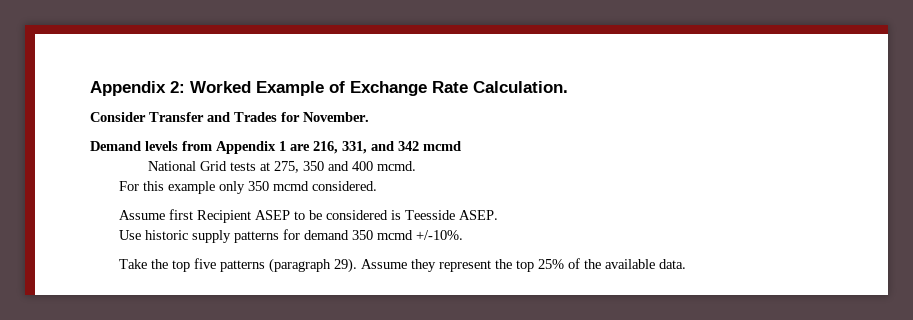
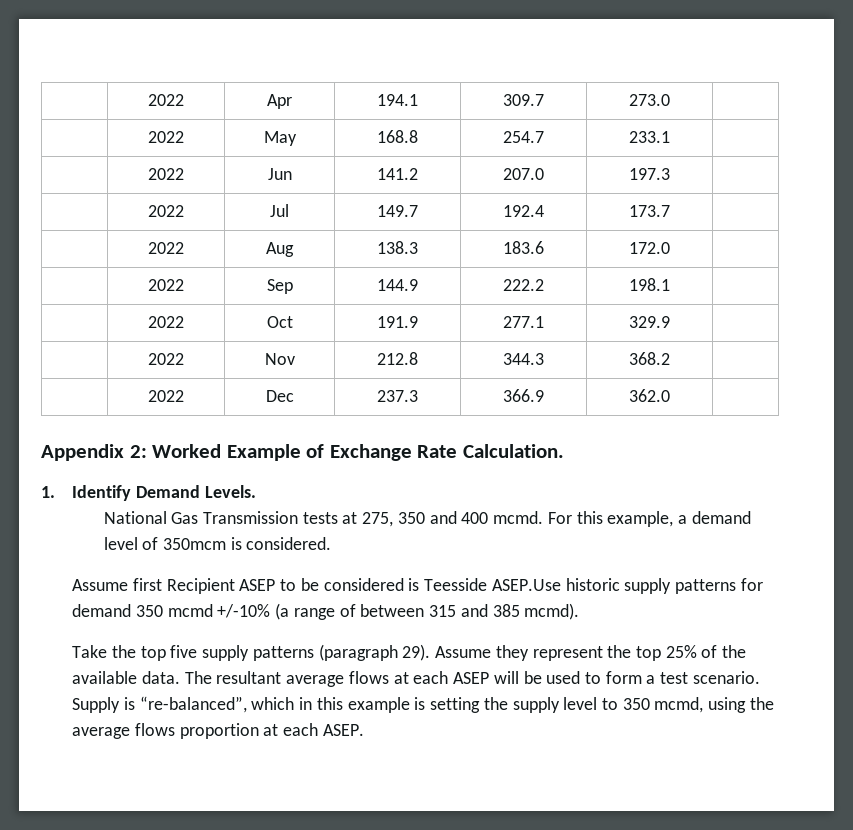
+ | 2022 | Apr | 194.1 | 309.7 | 273.0 |
+ | 2022 | May | 168.8 | 254.7 | 233.1 |
+ | 2022 | Jun | 141.2 | 207.0 | 197.3 |
+ | 2022 | Jul | 149.7 | 192.4 | 173.7 |
+ | 2022 | Aug | 138.3 | 183.6 | 172.0 |
+ | 2022 | Sep | 144.9 | 222.2 | 198.1 |
+ | 2022 | Oct | 191.9 | 277.1 | 329.9 |
+ | 2022 | Nov | 212.8 | 344.3 | 368.2 |
+ | 2022 | Dec | 237.3 | 366.9 | 362.0 |
- Consider Transfer and Trades for November.
- Demand levels from Appendix 1 are 216, 331, and 342 mcmd
+ 1. Identify Demand Levels.
- National Grid tests at 275, 350 and 400 mcmd.
- For this example only 350 mcmd considered.
+ National Gas Transmission tests at 275, 350 and 400 mcmd. For this example, a demand level of 350mcm is considered.
- Assume first Recipient ASEP to be considered is Teesside ASEP.
- Use historic supply patterns for demand 350 mcmd +/-10%.
+ Assume first Recipient ASEP to be considered is Teesside ASEP.Use historic supply patterns for demand 350 mcmd +/-10% (a range of between 315 and 385 mcmd).
- Take the top five patterns (paragraph 29).
+ Take the top five supply patterns (paragraph 29).
+ The resultant average flows at each ASEP will be used to form a test scenario. Supply is “re-balanced”, which in this example is setting the supply level to 350 mcmd, using the average flows proportion at each ASEP.

